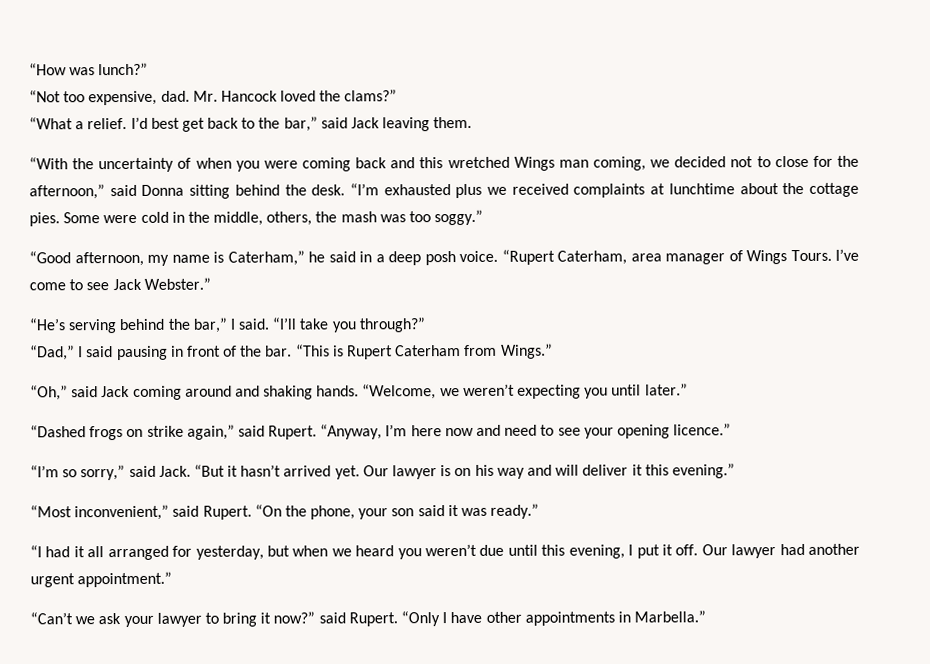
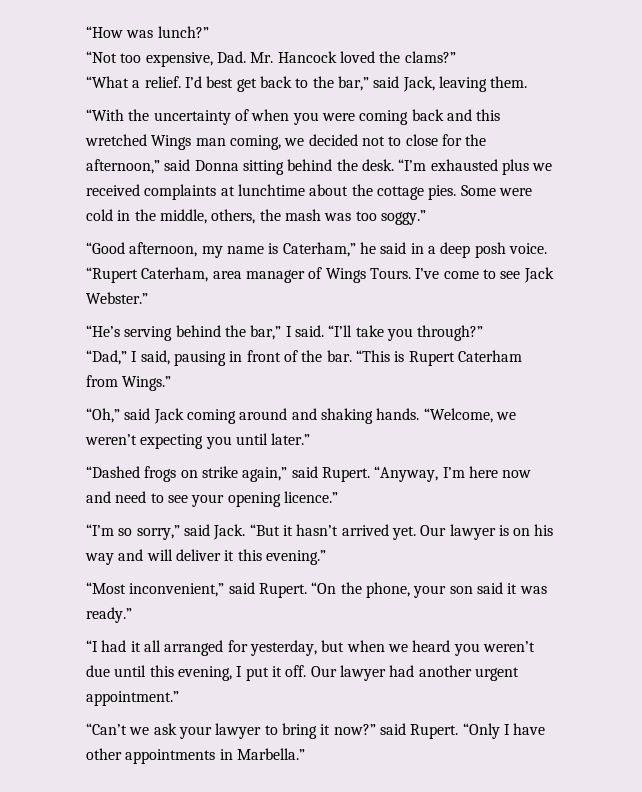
- “Not too expensive, dad. Mr. Hancock loved the clams?”
+ “Not too expensive, Dad. Mr. Hancock loved the clams?”
- I’d best get back to the bar,” said Jack leaving them.
+ I’d best get back to the bar,” said Jack, leaving them.
- “Dad,” I said pausing in front of the bar.
+ “Dad,” I said, pausing in front of the bar.

